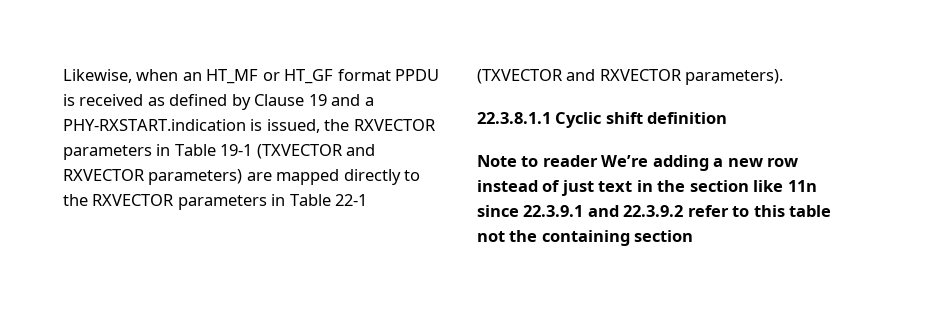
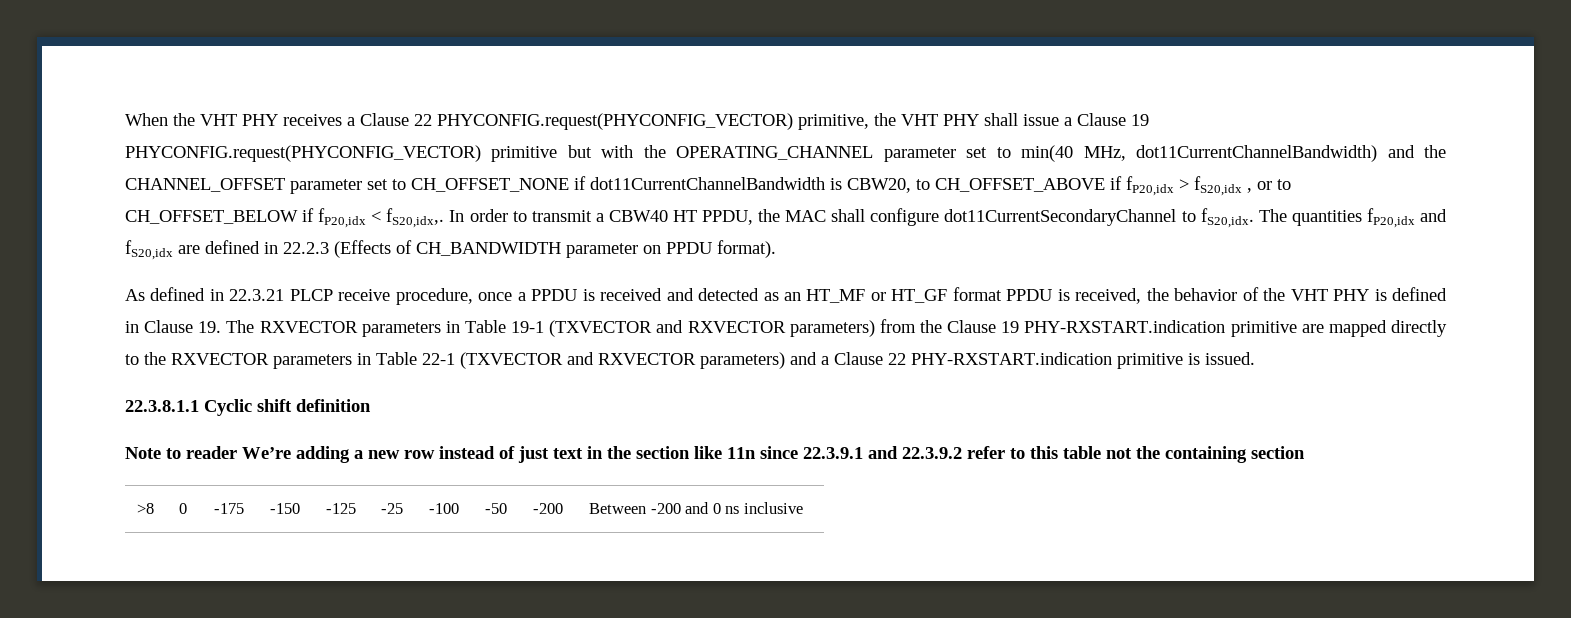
- Likewise, when an HT_MF or HT_GF format PPDU is received as defined by Clause 19 and a PHY-RXSTART.indication is issued, the RXVECTOR parameters in Table 19-1 (TXVECTOR and RXVECTOR parameters) are mapped directly to the RXVECTOR parameters in Table 22-1 (TXVECTOR and RXVECTOR parameters).
+ When the VHT PHY receives a Clause 22 PHYCONFIG.request(PHYCONFIG_VECTOR) primitive, the VHT PHY shall issue a Clause 19 PHYCONFIG.request(PHYCONFIG_VECTOR) primitive but with the OPERATING_CHANNEL parameter set to min(40 MHz, dot11CurrentChannelBandwidth) and the CHANNEL_OFFSET parameter set to CH_OFFSET_NONE if dot11CurrentChannelBandwidth is CBW20, to CH_OFFSET_ABOVE if fP20,idx > fS20,idx , or to CH_OFFSET_BELOW if fP20,idx < fS20,idx,. In order to transmit a CBW40 HT PPDU, the MAC shall configure dot11CurrentSecondaryChannel to fS20,idx. The quantities fP20,idx and fS20,idx are defined in 22.2.3 (Effects of CH_BANDWIDTH parameter on PPDU format).
+ As defined in 22.3.21 PLCP receive procedure, once a PPDU is received and detected as an HT_MF or HT_GF format PPDU is received, the behavior of the VHT PHY is defined in Clause 19. The RXVECTOR parameters in Table 19-1 (TXVECTOR and RXVECTOR parameters) from the Clause 19 PHY-RXSTART.indication primitive are mapped directly to the RXVECTOR parameters in Table 22-1 (TXVECTOR and RXVECTOR parameters) and a Clause 22 PHY-RXSTART.indication primitive is issued.
+ >8 | 0 | -175 | -150 | -125 | -25 | -100 | -50 | -200 | Between -200 and 0 ns inclusive

